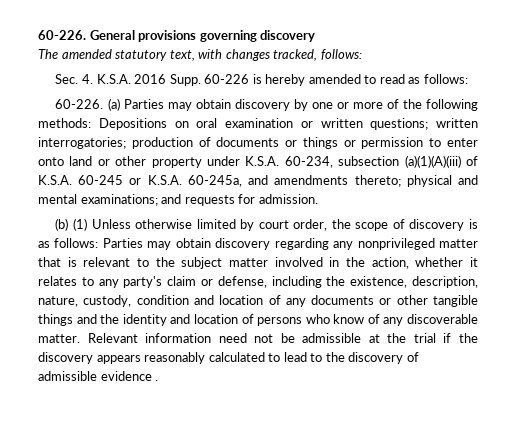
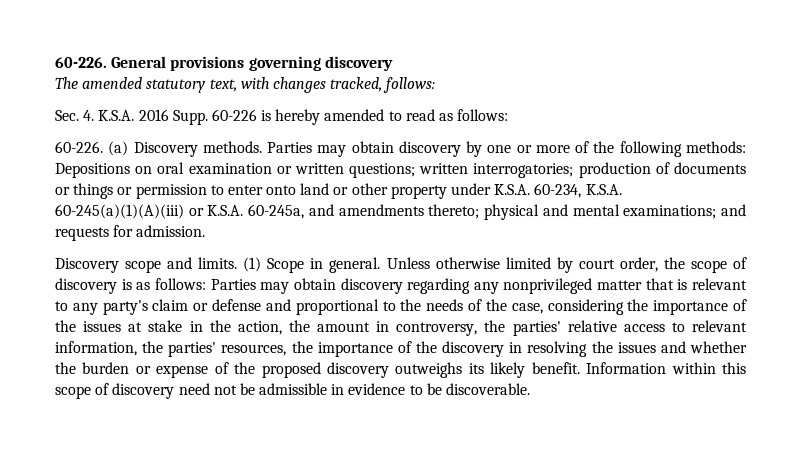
- (a) Parties may obtain discovery by one or more of the following methods: Depositions on oral examination or written questions; written interrogatories; production of documents or things or permission to enter onto land or other property under K.S.A. 60-234, subsection (a)(1)(A)(iii) of K.S.A. 60-245 or K.S.A. 60-245a, and amendments thereto; physical and mental examinations; and requests for admission.
+ (a) Discovery methods. Parties may obtain discovery by one or more of the following methods: Depositions on oral examination or written questions; written interrogatories; production of documents or things or permission to enter onto land or other property under K.S.A. 60-234, K.S.A. 60-245(a)(1)(A)(iii) or K.S.A. 60-245a, and amendments thereto; physical and mental examinations; and requests for admission.
- (b) (1) Unless otherwise limited by court order, the scope of discovery is as follows: Parties may obtain discovery regarding any nonprivileged matter that is relevant to the subject matter involved in the action, whether it relates to any party's claim or defense, including the existence, description, nature, custody, condition and location of any documents or other tangible things and the identity and location of persons who know of any discoverable matter. Relevant information need not be admissible at the trial if the discovery appears reasonably calculated to lead to the discovery of admissible evidence .
+ Discovery scope and limits. (1) Scope in general. Unless otherwise limited by court order, the scope of discovery is as follows: Parties may obtain discovery regarding any nonprivileged matter that is relevant to any party's claim or defense and proportional to the needs of the case, considering the importance of the issues at stake in the action, the amount in controversy, the parties' relative access to relevant information, the parties' resources, the importance of the discovery in resolving the issues and whether the burden or expense of the proposed discovery outweighs its likely benefit. Information within this scope of discovery need not be admissible in evidence to be discoverable.

